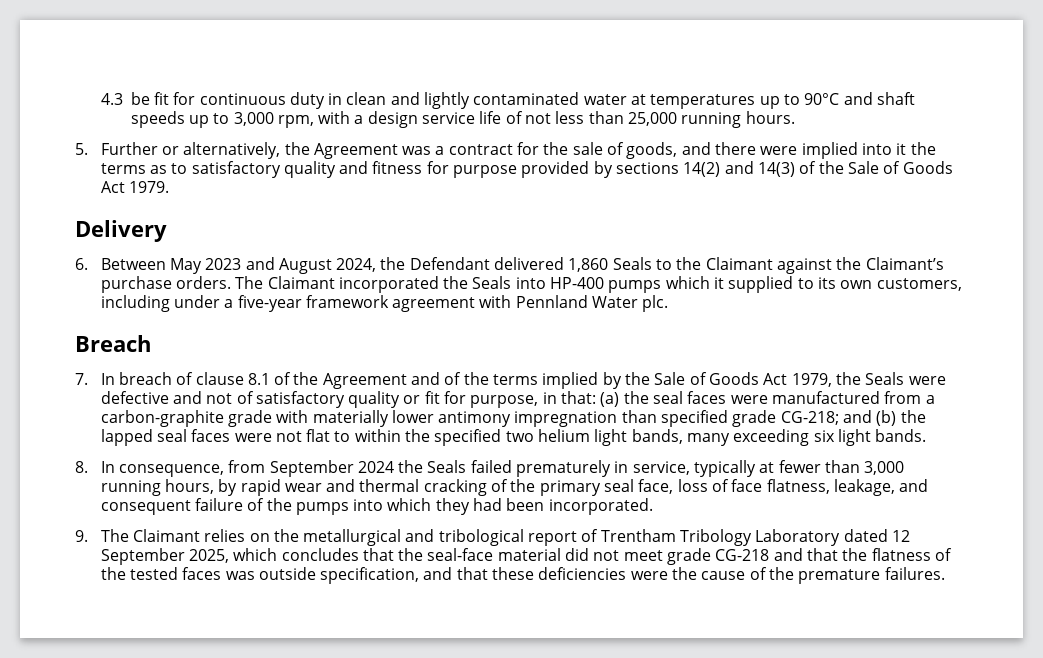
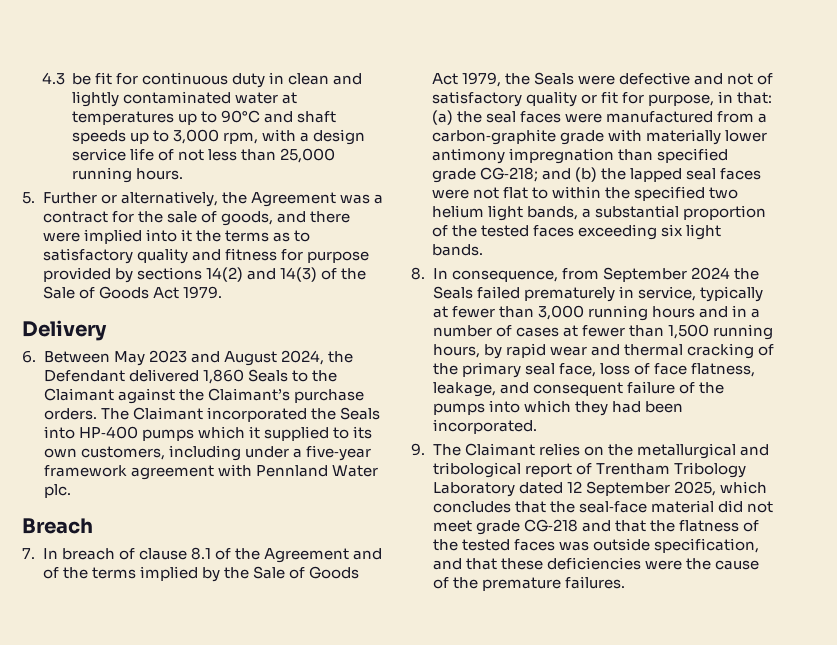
- and (b) the lapped seal faces were not flat to within the specified two helium light bands, many exceeding six light bands.
+ and (b) the lapped seal faces were not flat to within the specified two helium light bands, a substantial proportion of the tested faces exceeding six light bands.
- 8. In consequence, from September 2024 the Seals failed prematurely in service, typically at fewer than 3,000 running hours, by rapid wear and thermal cracking of the primary seal face, loss of face flatness, leakage, and consequent failure of the pumps into which they had been incorporated.
+ 8. In consequence, from September 2024 the Seals failed prematurely in service, typically at fewer than 3,000 running hours and in a number of cases at fewer than 1,500 running hours, by rapid wear and thermal cracking of the primary seal face, loss of face flatness, leakage, and consequent failure of the pumps into which they had been incorporated.

